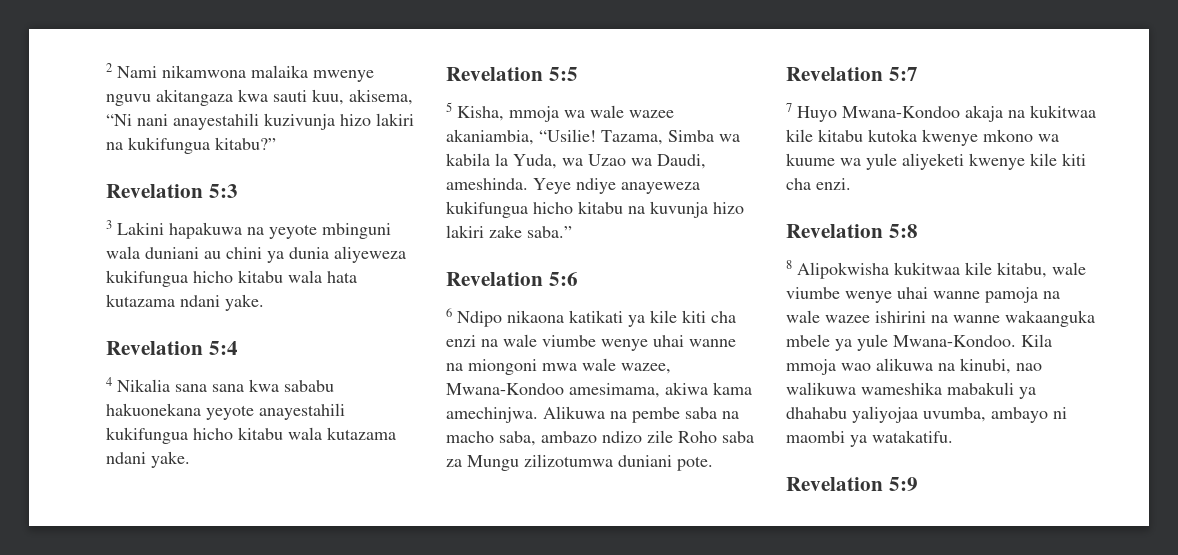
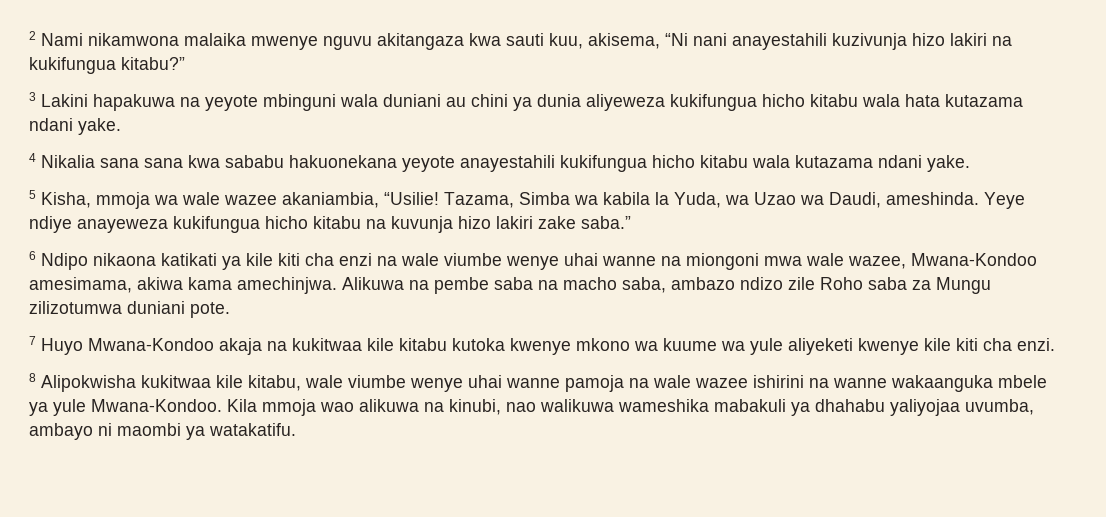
- Revelation 5:3
- Revelation 5:4
- Revelation 5:5
- Revelation 5:6
- Revelation 5:7
- Revelation 5:8
- Revelation 5:9

